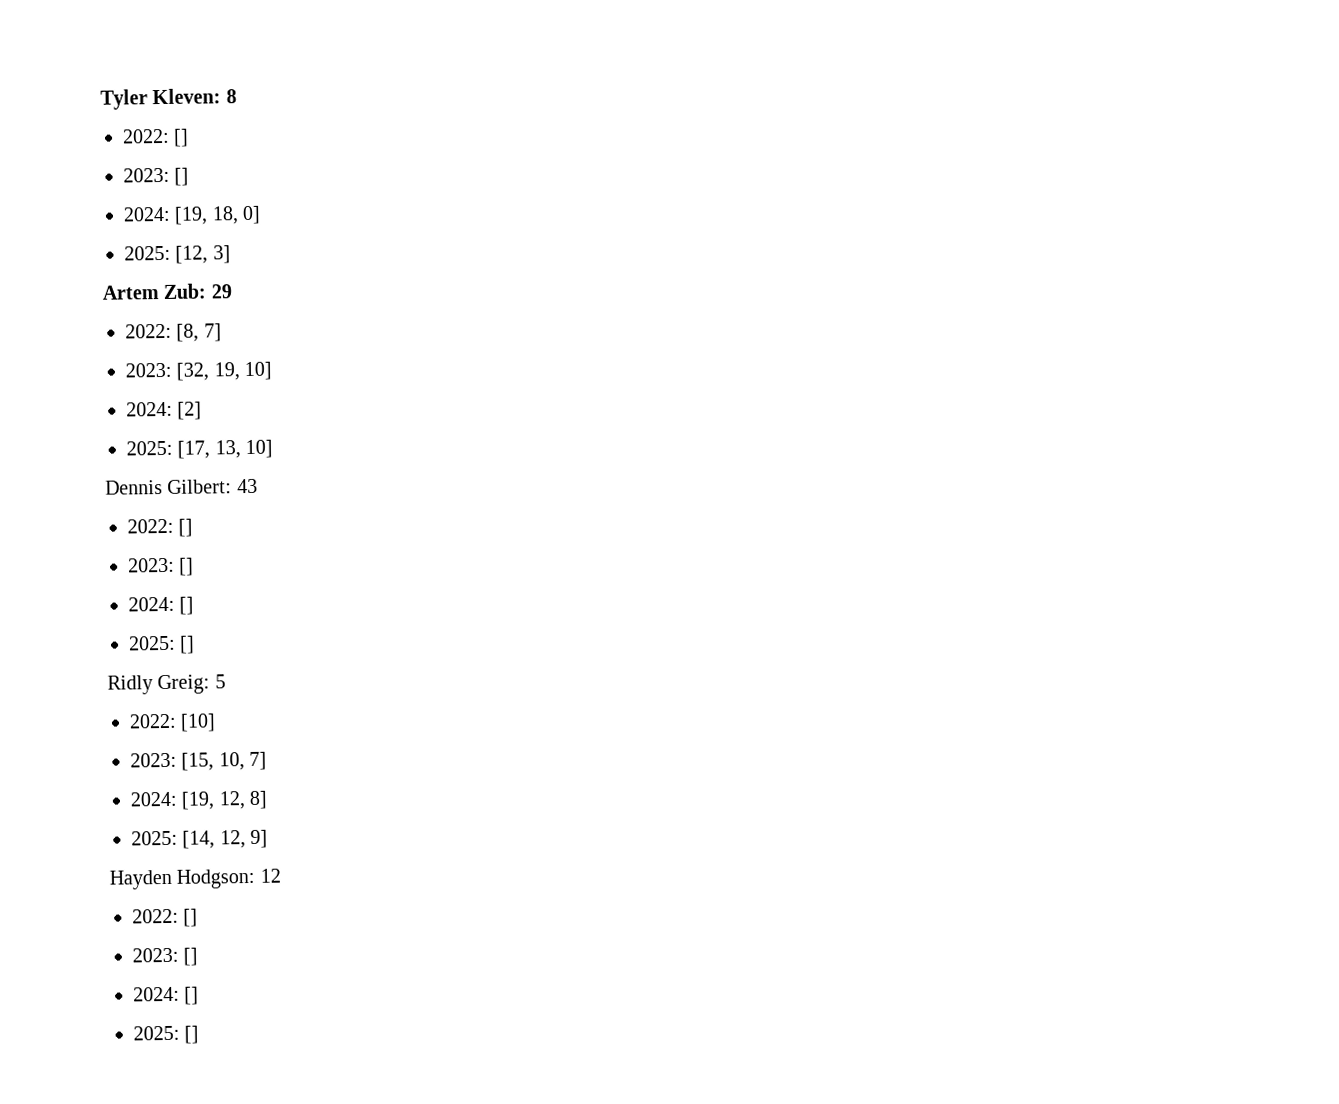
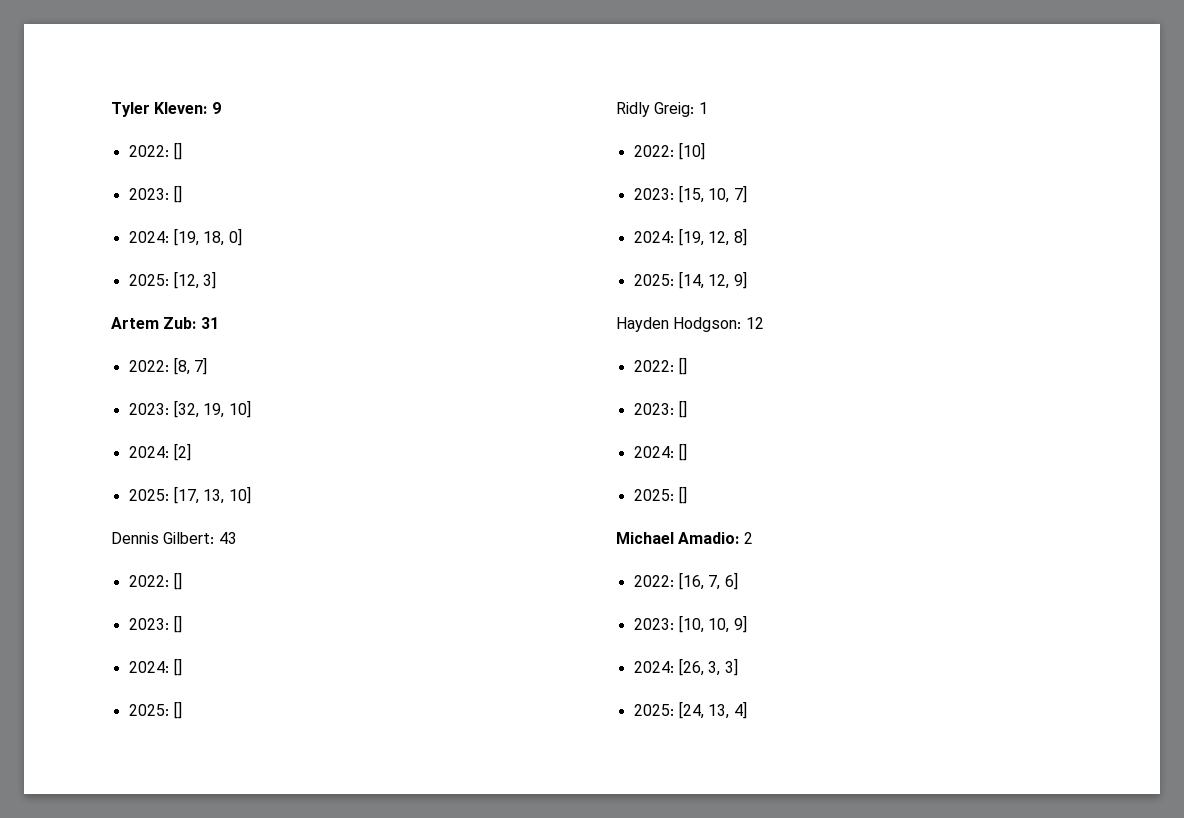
- Tyler Kleven: 8
+ Tyler Kleven: 9
- Artem Zub: 29
+ Artem Zub: 31
- Ridly Greig: 5
+ Ridly Greig: 1
+ Michael Amadio: 2
+ 2022: [16, 7, 6]
+ 2023: [10, 10, 9]
+ 2024: [26, 3, 3]
+ 2025: [24, 13, 4]

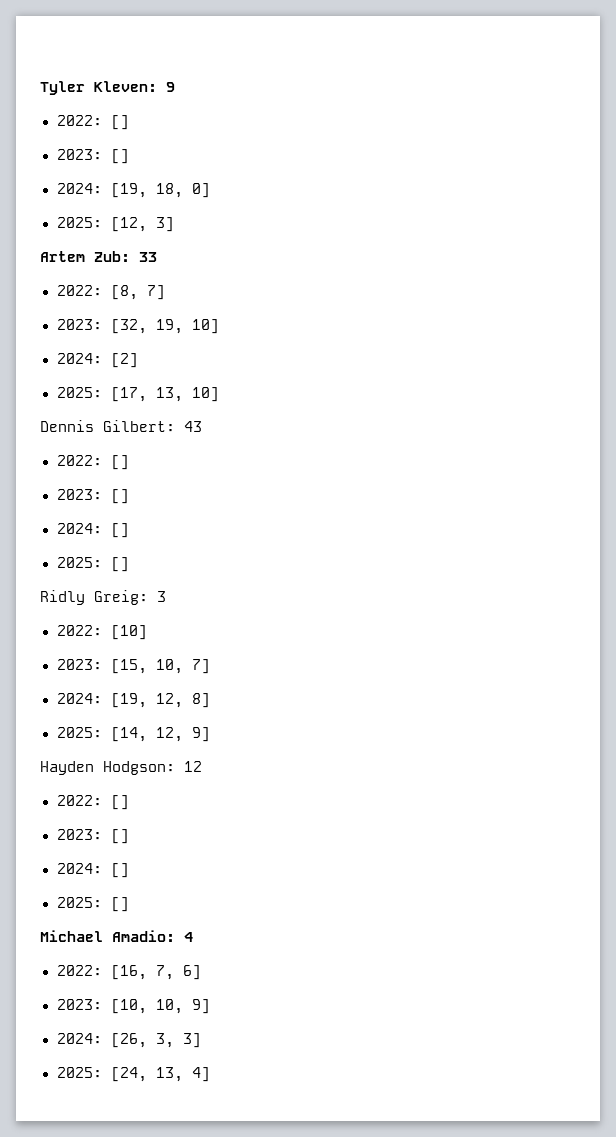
- Artem Zub: 31
+ Artem Zub: 33
- Ridly Greig: 1
+ Ridly Greig: 3
- Michael Amadio: 2
+ Michael Amadio: 4

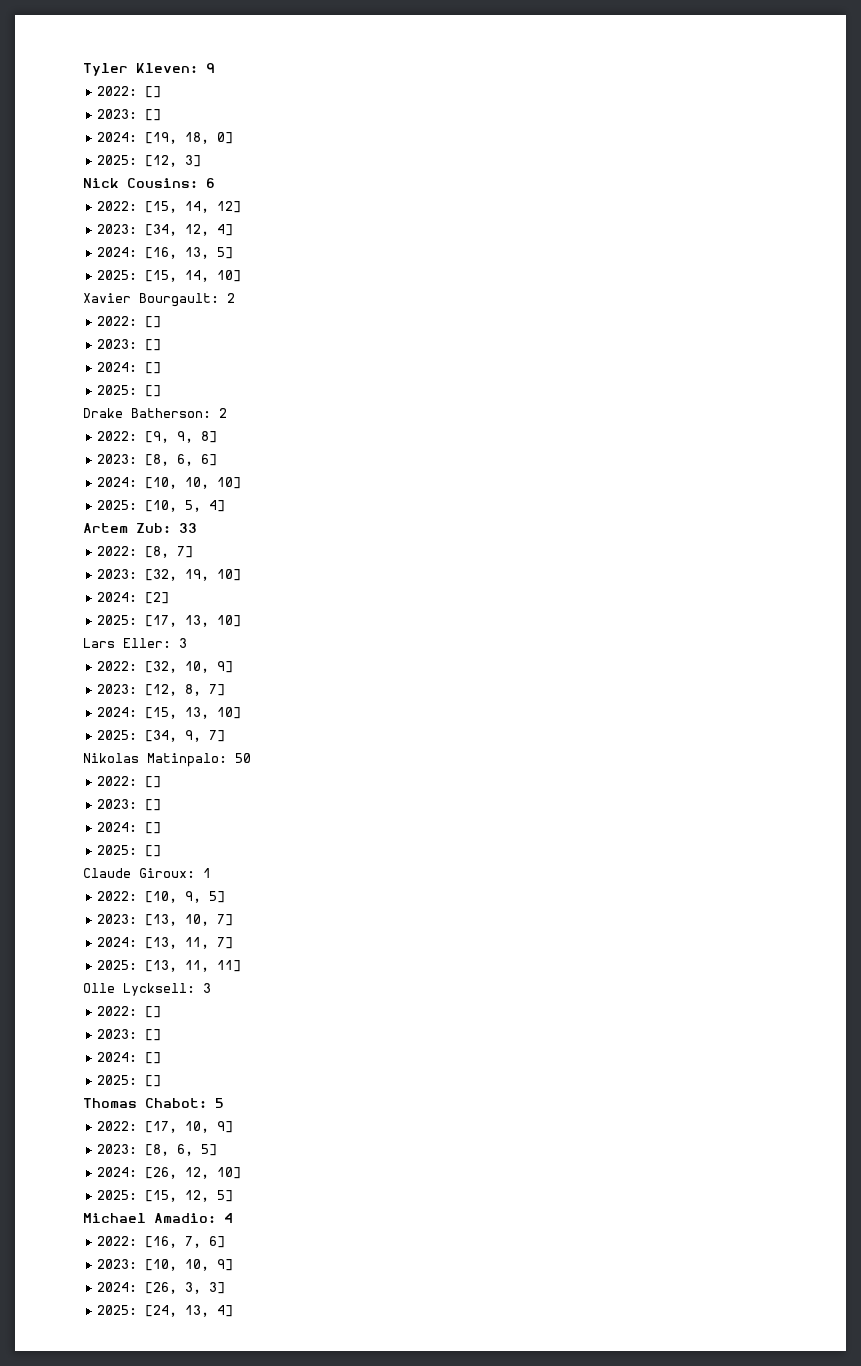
+ Nick Cousins: 6
+ 2022: [15, 14, 12]
+ 2023: [34, 12, 4]
+ 2024: [16, 13, 5]
+ 2025: [15, 14, 10]
+ Xavier Bourgault: 2
+ 2022: []
+ 2023: []
+ 2024: []
+ 2025: []
+ Drake Batherson: 2
+ 2022: [9, 9, 8]
+ 2023: [8, 6, 6]
+ 2024: [10, 10, 10]
+ 2025: [10, 5, 4]
- Dennis Gilbert: 43
+ Lars Eller: 3
+ 2022: [32, 10, 9]
+ 2023: [12, 8, 7]
+ 2024: [15, 13, 10]
+ 2025: [34, 9, 7]
+ Nikolas Matinpalo: 50
  2022: []
  2023: []
  2024: []
  2025: []
- Ridly Greig: 3
- 2022: [10]
- 2023: [15, 10, 7]
+ Claude Giroux: 1
+ 2022: [10, 9, 5]
+ 2023: [13, 10, 7]
- 2024: [19, 12, 8]
- 2025: [14, 12, 9]
- Hayden Hodgson: 12
+ 2024: [13, 11, 7]
+ 2025: [13, 11, 11]
+ Olle Lycksell: 3
  2022: []
  2023: []
  2024: []
  2025: []
+ Thomas Chabot: 5
+ 2022: [17, 10, 9]
+ 2023: [8, 6, 5]
+ 2024: [26, 12, 10]
+ 2025: [15, 12, 5]

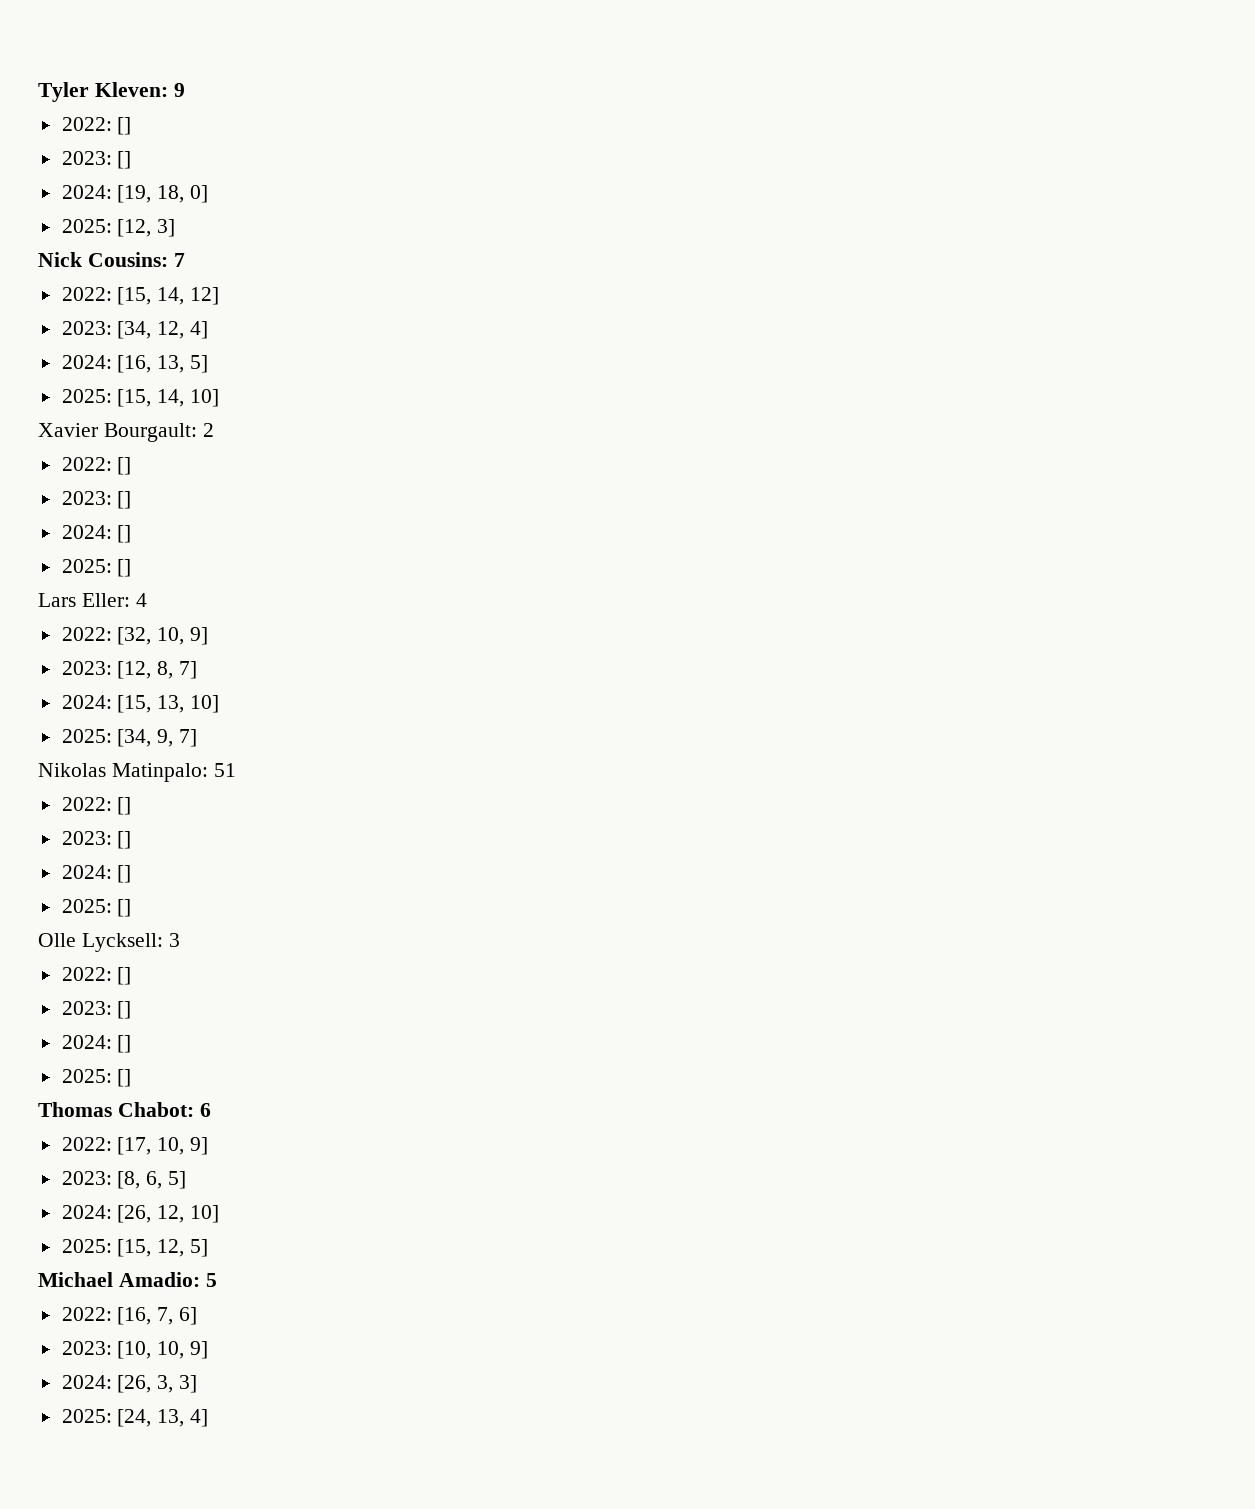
- Nick Cousins: 6
+ Nick Cousins: 7
- Drake Batherson: 2
- 2022: [9, 9, 8]
- 2023: [8, 6, 6]
- 2024: [10, 10, 10]
- 2025: [10, 5, 4]
- Artem Zub: 33
- 2022: [8, 7]
- 2023: [32, 19, 10]
- 2024: [2]
- 2025: [17, 13, 10]
- Lars Eller: 3
+ Lars Eller: 4
- Nikolas Matinpalo: 50
+ Nikolas Matinpalo: 51
  2022: []
  2023: []
  2024: []
  2025: []
- Claude Giroux: 1
- 2022: [10, 9, 5]
- 2023: [13, 10, 7]
- 2024: [13, 11, 7]
- 2025: [13, 11, 11]
- Thomas Chabot: 5
+ Thomas Chabot: 6
- Michael Amadio: 4
+ Michael Amadio: 5

